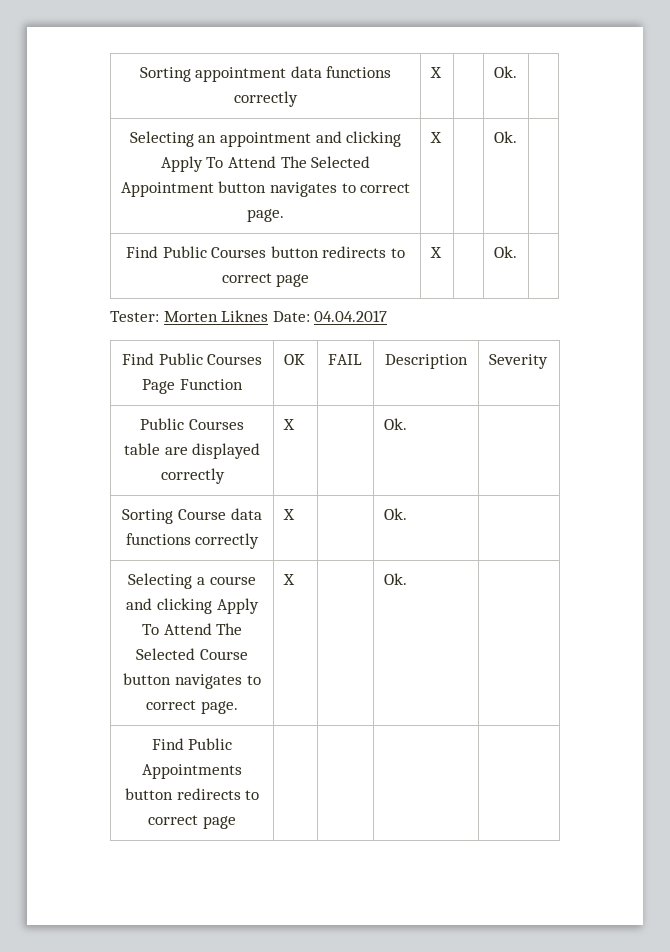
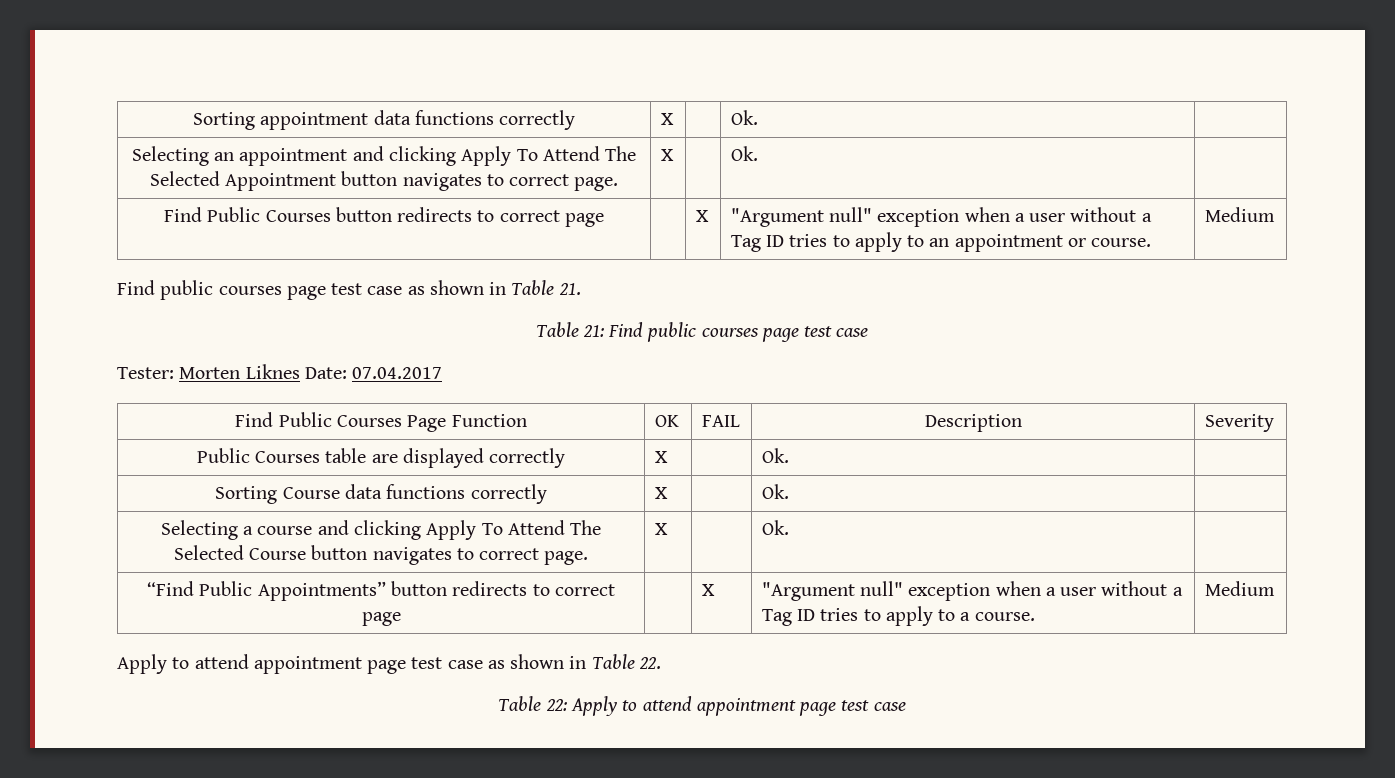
- Find Public Courses button redirects to correct page | X | | Ok. |
+ Find Public Courses button redirects to correct page | | X | "Argument null" exception when a user without a Tag ID tries to apply to an appointment or course. | Medium
+ Find public courses page test case as shown in Table 21.
+ Table 21: Find public courses page test case
- Tester: Morten Liknes Date: 04.04.2017
+ Tester: Morten Liknes Date: 07.04.2017
- Find Public Appointments button redirects to correct page | | | |
+ “Find Public Appointments” button redirects to correct page | | X | "Argument null" exception when a user without a Tag ID tries to apply to a course. | Medium
+ Apply to attend appointment page test case as shown in Table 22.
+ Table 22: Apply to attend appointment page test case

